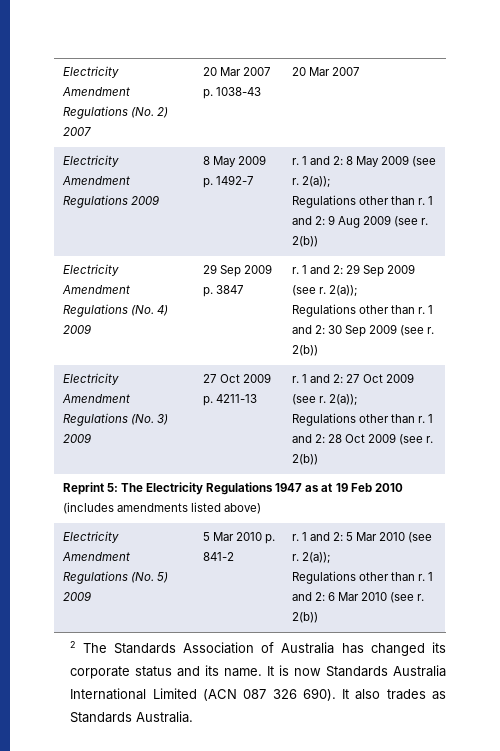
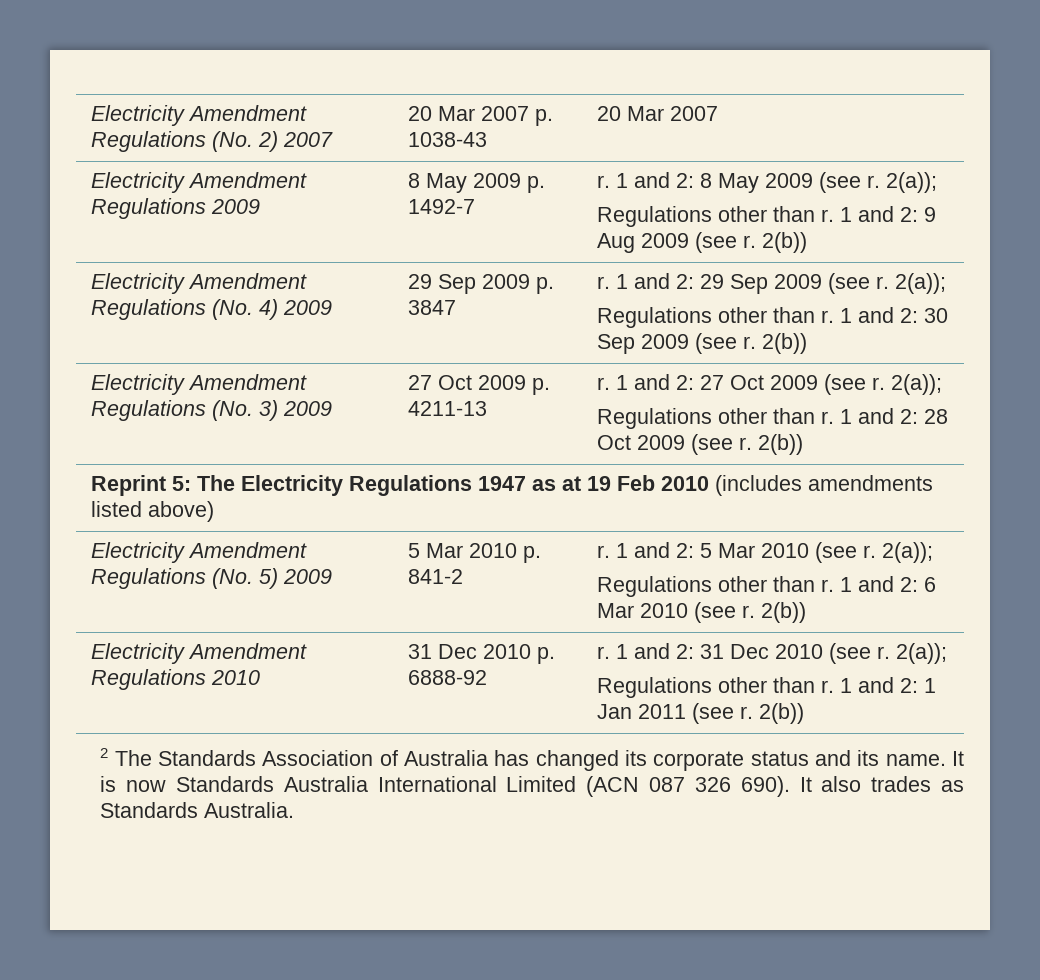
+ Electricity Amendment Regulations 2010 | 31 Dec 2010 p. 6888-92 | r. 1 and 2: 31 Dec 2010 (see r. 2(a));
+ Regulations other than r. 1 and 2: 1 Jan 2011 (see r. 2(b))

